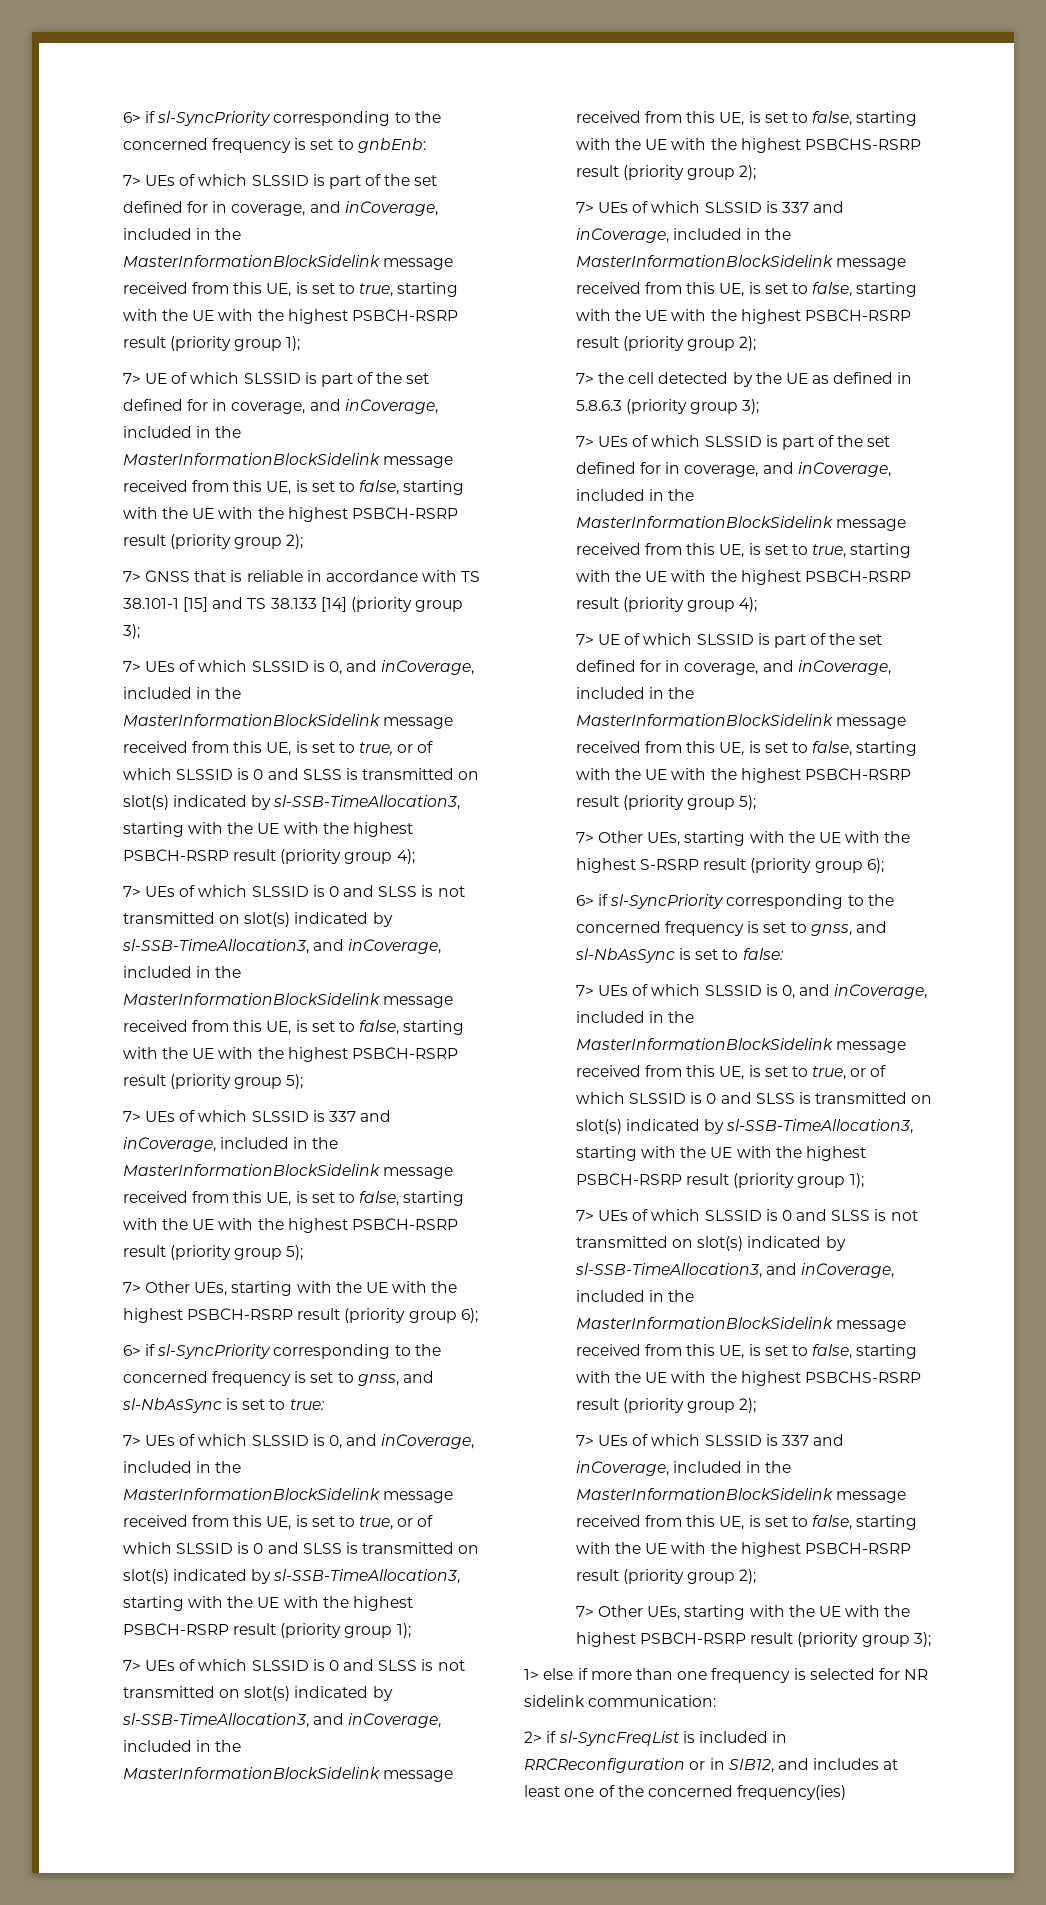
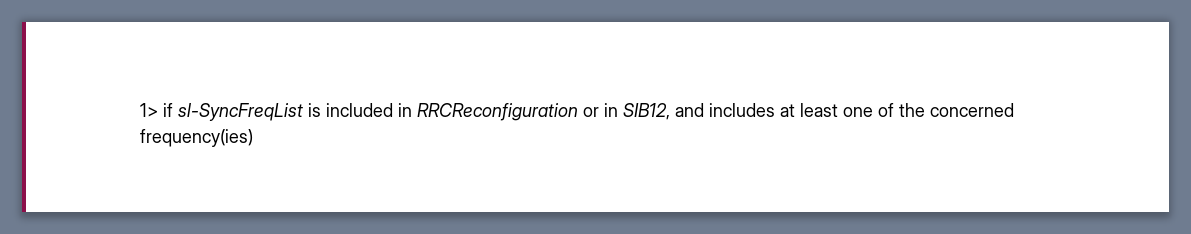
- 6> if sl-SyncPriority corresponding to the concerned frequency is set to gnbEnb:
- 7> UEs of which SLSSID is part of the set defined for in coverage, and inCoverage, included in the MasterInformationBlockSidelink message received from this UE, is set to true, starting with the UE with the highest PSBCH-RSRP result (priority group 1);
- 7> UE of which SLSSID is part of the set defined for in coverage, and inCoverage, included in the MasterInformationBlockSidelink message received from this UE, is set to false, starting with the UE with the highest PSBCH-RSRP result (priority group 2);
- 7> GNSS that is reliable in accordance with TS 38.101-1 [15] and TS 38.133 [14] (priority group 3);
- 7> UEs of which SLSSID is 0, and inCoverage, included in the MasterInformationBlockSidelink message received from this UE, is set to true, or of which SLSSID is 0 and SLSS is transmitted on slot(s) indicated by sl-SSB-TimeAllocation3, starting with the UE with the highest PSBCH-RSRP result (priority group 4);
- 7> UEs of which SLSSID is 0 and SLSS is not transmitted on slot(s) indicated by sl-SSB-TimeAllocation3, and inCoverage, included in the MasterInformationBlockSidelink message received from this UE, is set to false, starting with the UE with the highest PSBCH-RSRP result (priority group 5);
- 7> UEs of which SLSSID is 337 and inCoverage, included in the MasterInformationBlockSidelink message received from this UE, is set to false, starting with the UE with the highest PSBCH-RSRP result (priority group 5);
- 7> Other UEs, starting with the UE with the highest PSBCH-RSRP result (priority group 6);
- 6> if sl-SyncPriority corresponding to the concerned frequency is set to gnss, and sl-NbAsSync is set to true:
- 7> UEs of which SLSSID is 0, and inCoverage, included in the MasterInformationBlockSidelink message received from this UE, is set to true, or of which SLSSID is 0 and SLSS is transmitted on slot(s) indicated by sl-SSB-TimeAllocation3, starting with the UE with the highest PSBCH-RSRP result (priority group 1);
- 7> UEs of which SLSSID is 0 and SLSS is not transmitted on slot(s) indicated by sl-SSB-TimeAllocation3, and inCoverage, included in the MasterInformationBlockSidelink message received from this UE, is set to false, starting with the UE with the highest PSBCHS-RSRP result (priority group 2);
- 7> UEs of which SLSSID is 337 and inCoverage, included in the MasterInformationBlockSidelink message received from this UE, is set to false, starting with the UE with the highest PSBCH-RSRP result (priority group 2);
- 7> the cell detected by the UE as defined in 5.8.6.3 (priority group 3);
- 7> UEs of which SLSSID is part of the set defined for in coverage, and inCoverage, included in the MasterInformationBlockSidelink message received from this UE, is set to true, starting with the UE with the highest PSBCH-RSRP result (priority group 4);
- 7> UE of which SLSSID is part of the set defined for in coverage, and inCoverage, included in the MasterInformationBlockSidelink message received from this UE, is set to false, starting with the UE with the highest PSBCH-RSRP result (priority group 5);
- 7> Other UEs, starting with the UE with the highest S-RSRP result (priority group 6);
- 6> if sl-SyncPriority corresponding to the concerned frequency is set to gnss, and sl-NbAsSync is set to false:
- 7> UEs of which SLSSID is 0, and inCoverage, included in the MasterInformationBlockSidelink message received from this UE, is set to true, or of which SLSSID is 0 and SLSS is transmitted on slot(s) indicated by sl-SSB-TimeAllocation3, starting with the UE with the highest PSBCH-RSRP result (priority group 1);
- 7> UEs of which SLSSID is 0 and SLSS is not transmitted on slot(s) indicated by sl-SSB-TimeAllocation3, and inCoverage, included in the MasterInformationBlockSidelink message received from this UE, is set to false, starting with the UE with the highest PSBCHS-RSRP result (priority group 2);
- 7> UEs of which SLSSID is 337 and inCoverage, included in the MasterInformationBlockSidelink message received from this UE, is set to false, starting with the UE with the highest PSBCH-RSRP result (priority group 2);
- 7> Other UEs, starting with the UE with the highest PSBCH-RSRP result (priority group 3);
- 1> else if more than one frequency is selected for NR sidelink communication:
- 2> if sl-SyncFreqList is included in RRCReconfiguration or in SIB12, and includes at least one of the concerned frequency(ies)
+ 1> if sl-SyncFreqList is included in RRCReconfiguration or in SIB12, and includes at least one of the concerned frequency(ies)

